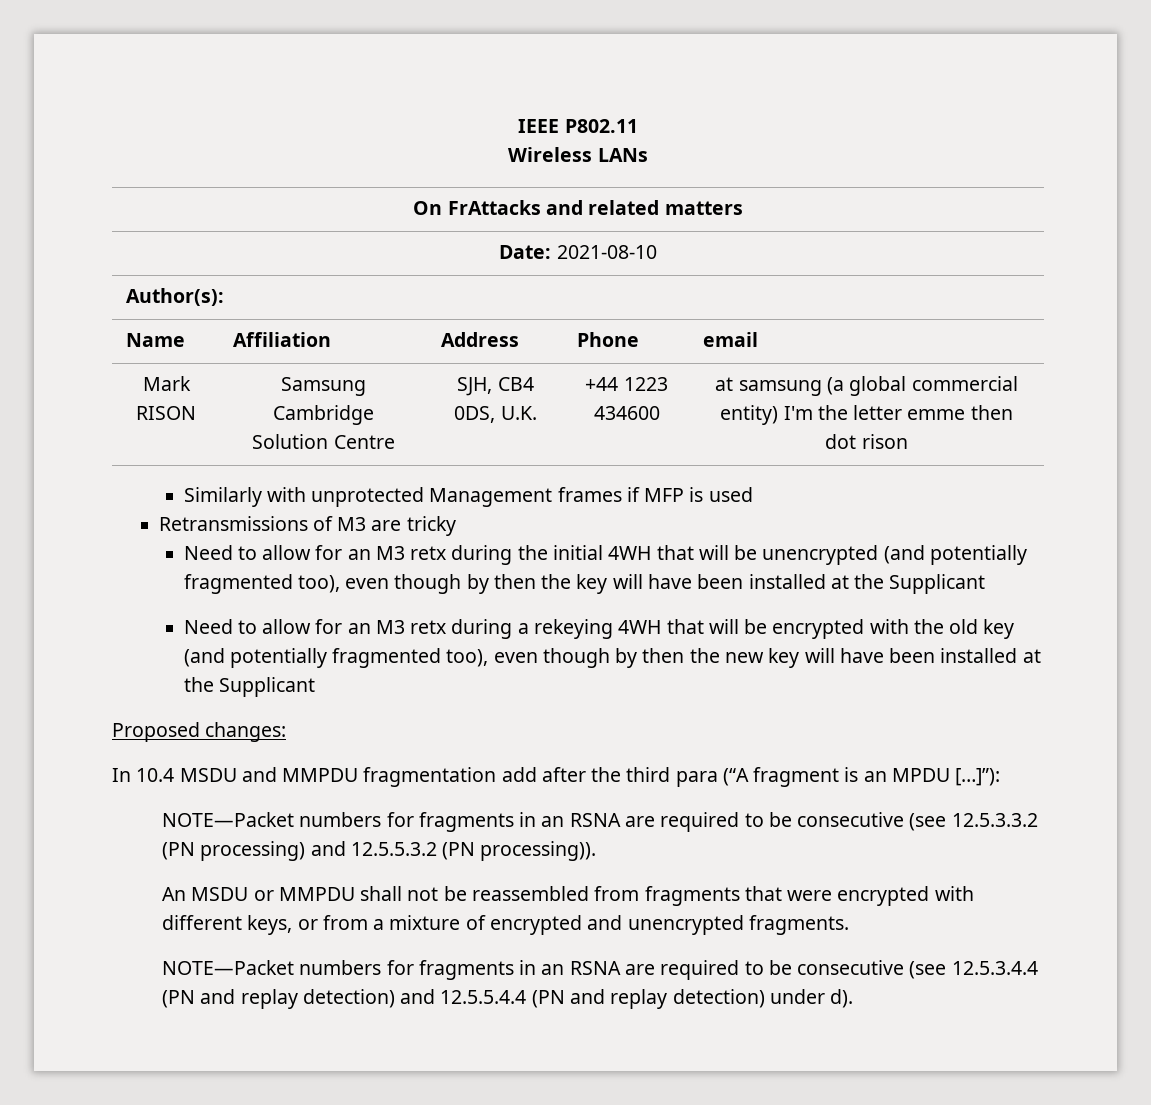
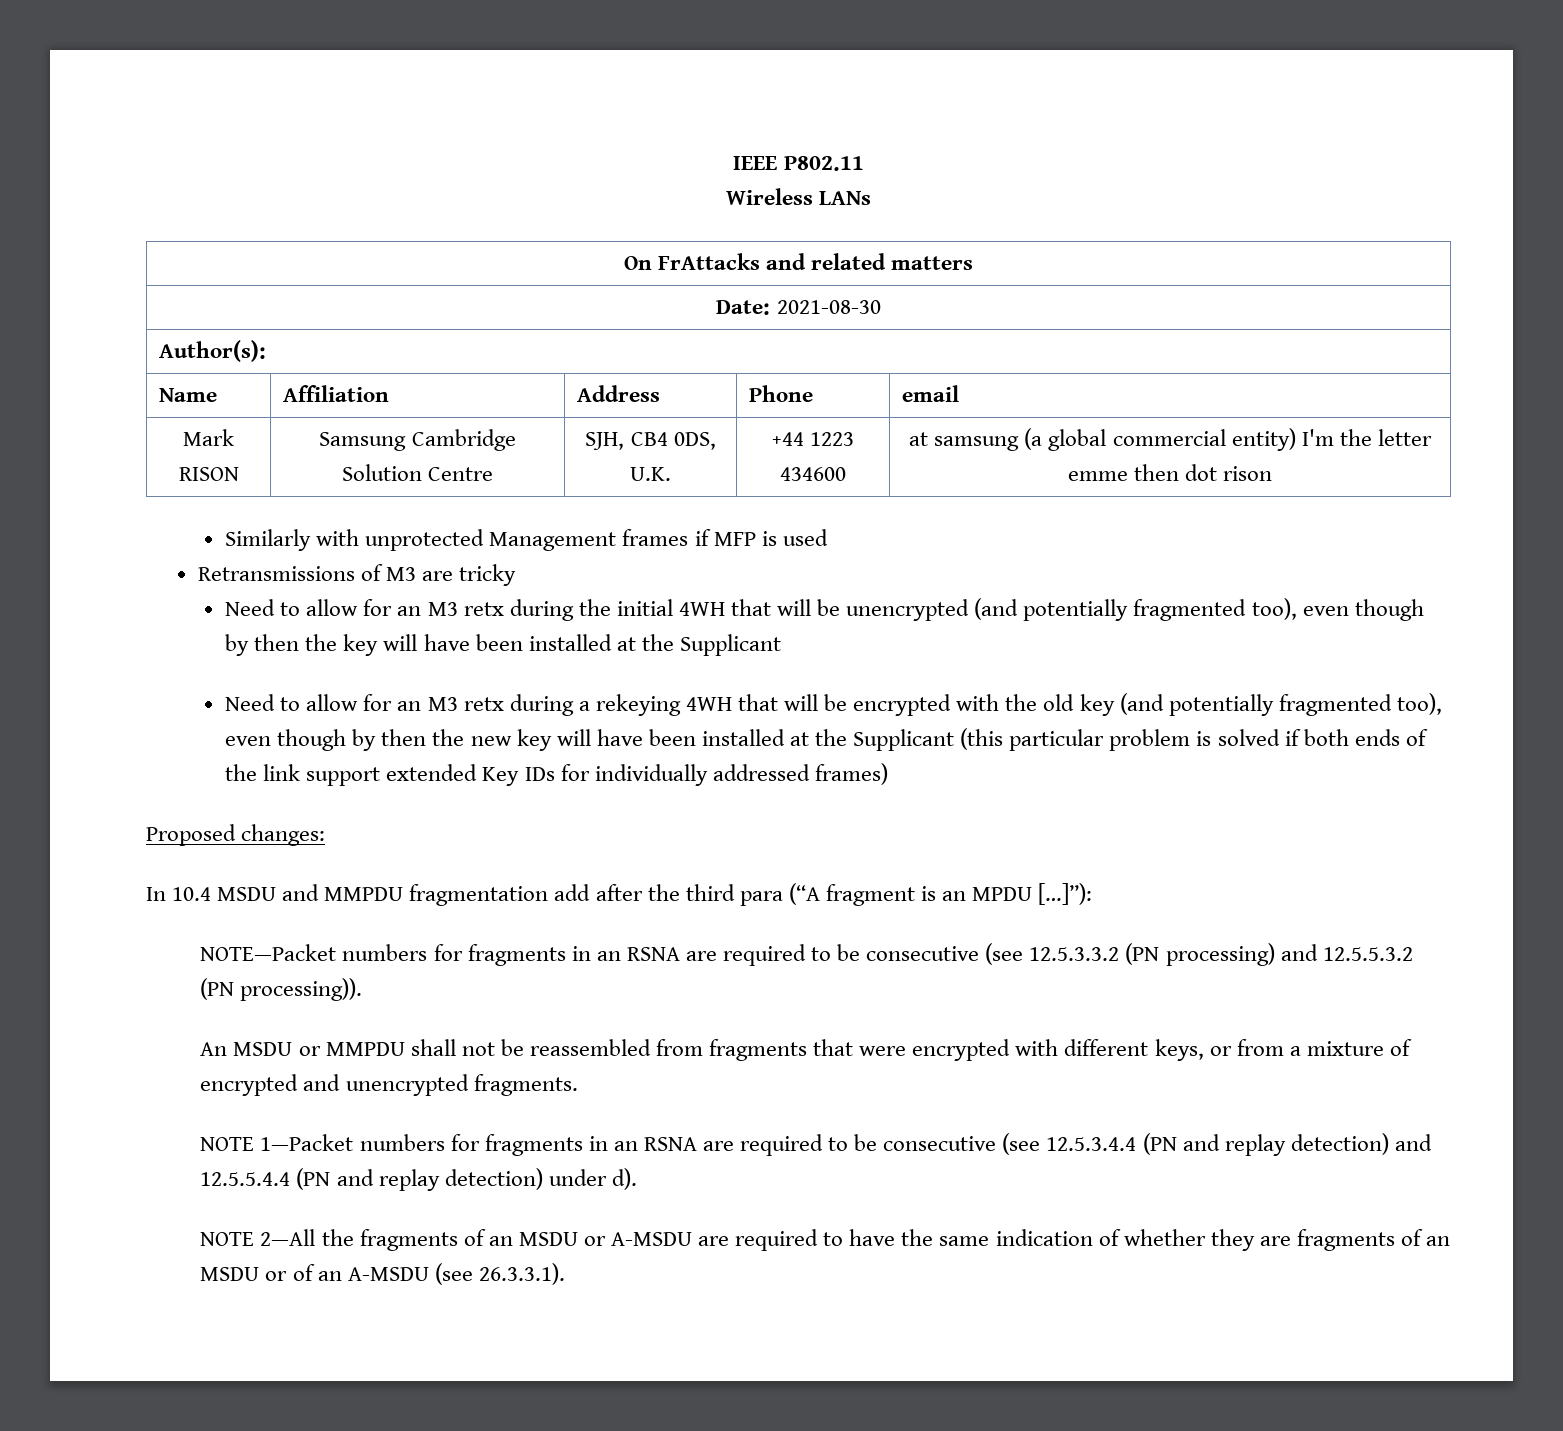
- Date: 2021-08-10
+ Date: 2021-08-30
- Need to allow for an M3 retx during a rekeying 4WH that will be encrypted with the old key (and potentially fragmented too), even though by then the new key will have been installed at the Supplicant
+ Need to allow for an M3 retx during a rekeying 4WH that will be encrypted with the old key (and potentially fragmented too), even though by then the new key will have been installed at the Supplicant (this particular problem is solved if both ends of the link support extended Key IDs for individually addressed frames)
- NOTE—Packet numbers for fragments in an RSNA are required to be consecutive (see 12.5.3.4.4 (PN and replay detection) and 12.5.5.4.4 (PN and replay detection) under d).
+ NOTE 1—Packet numbers for fragments in an RSNA are required to be consecutive (see 12.5.3.4.4 (PN and replay detection) and 12.5.5.4.4 (PN and replay detection) under d).
+ NOTE 2—All the fragments of an MSDU or A-MSDU are required to have the same indication of whether they are fragments of an MSDU or of an A-MSDU (see 26.3.3.1).

